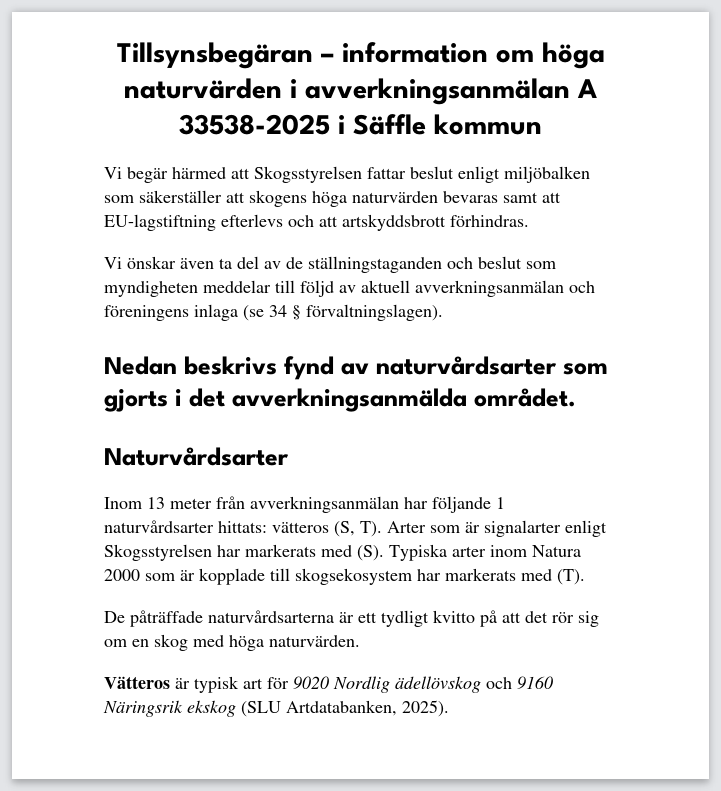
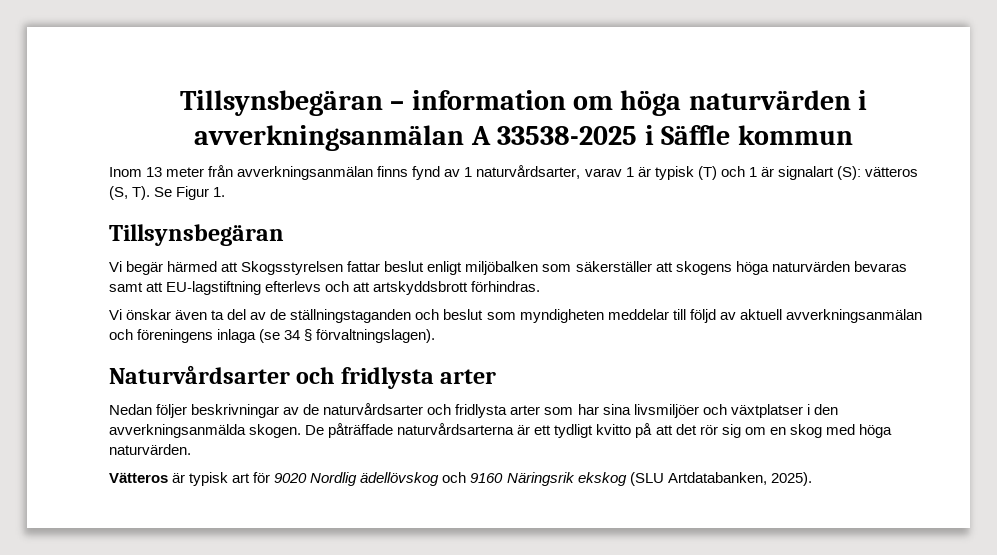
+ Inom 13 meter från avverkningsanmälan finns fynd av 1 naturvårdsarter, varav 1 är typisk (T) och 1 är signalart (S): vätteros (S, T). Se Figur 1.
+ Tillsynsbegäran
- Nedan beskrivs fynd av naturvårdsarter som gjorts i det avverkningsanmälda området.
- Naturvårdsarter
- Inom 13 meter från avverkningsanmälan har följande 1 naturvårdsarter hittats: vätteros (S, T). Arter som är signalarter enligt Skogsstyrelsen har markerats med (S). Typiska arter inom Natura 2000 som är kopplade till skogsekosystem har markerats med (T).
- De påträffade naturvårdsarterna är ett tydligt kvitto på att det rör sig om en skog med höga naturvärden.
+ Naturvårdsarter och fridlysta arter
+ Nedan följer beskrivningar av de naturvårdsarter och fridlysta arter som har sina livsmiljöer och växtplatser i den avverkningsanmälda skogen. De påträffade naturvårdsarterna är ett tydligt kvitto på att det rör sig om en skog med höga naturvärden.

